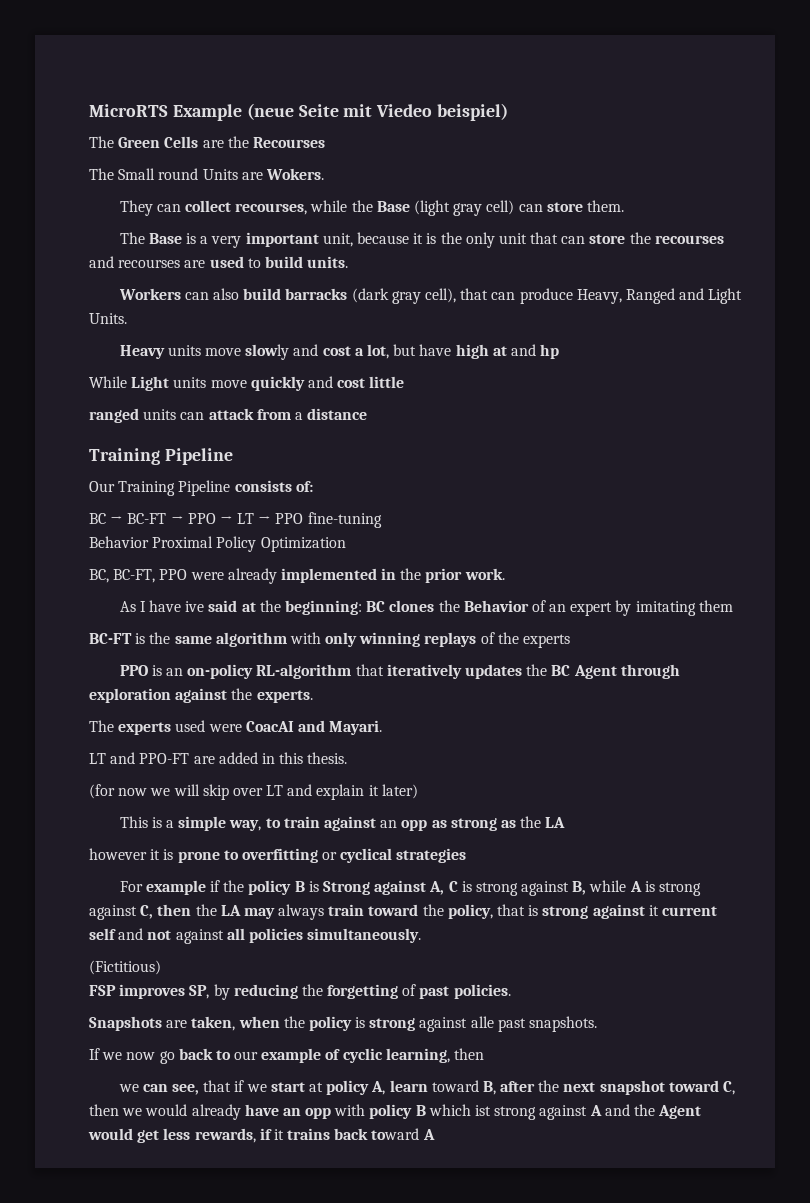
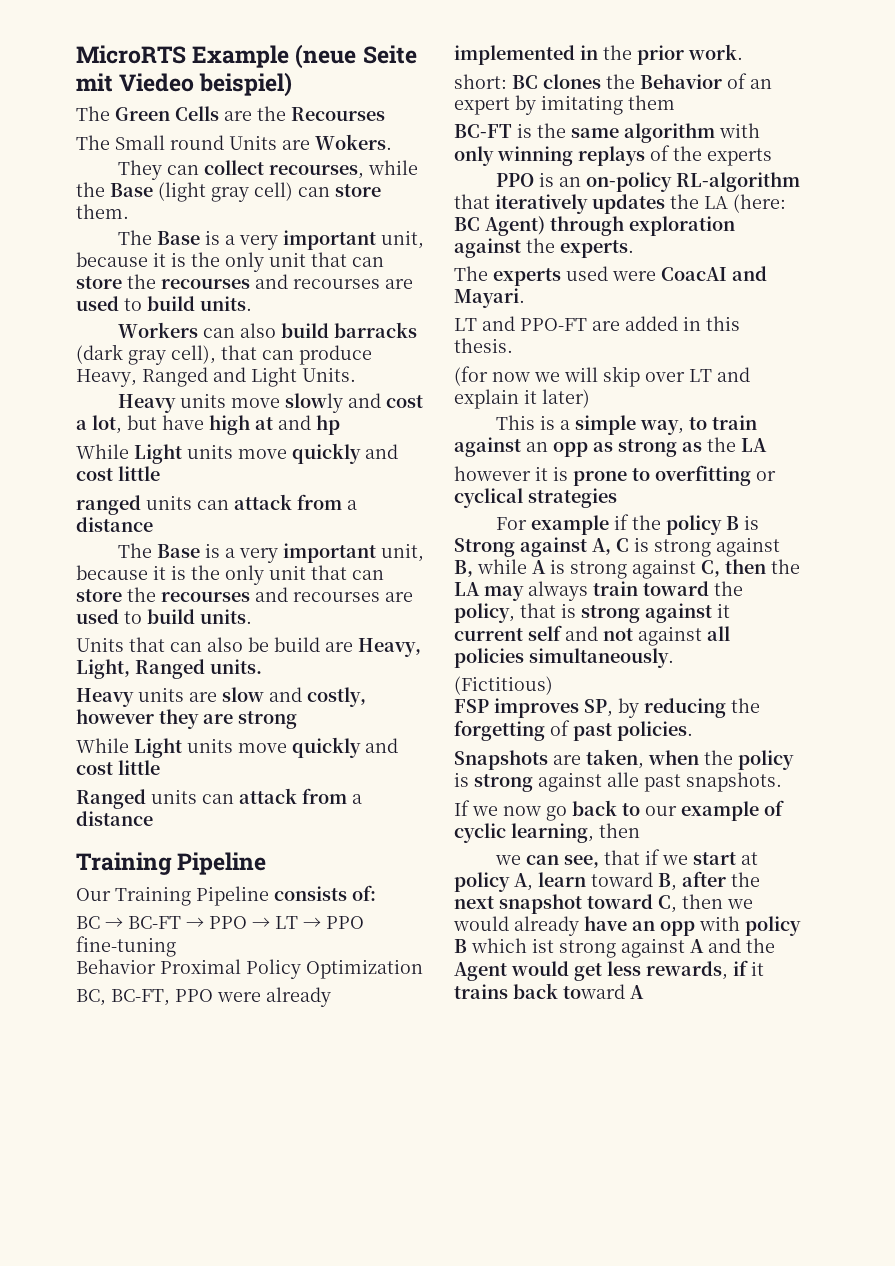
  ranged units can attack from a distance
+ The Base is a very important unit, because it is the only unit that can store the recourses and recourses are used to build units.
+ Units that can also be build are Heavy, Light, Ranged units.
+ Heavy units are slow and costly, however they are strong
+ While Light units move quickly and cost little
+ Ranged units can attack from a distance
- As I have ive said at the beginning: BC clones the Behavior of an expert by imitating them
+ short: BC clones the Behavior of an expert by imitating them
- PPO is an on-policy RL-algorithm that iteratively updates the BC Agent through exploration against the experts.
+ PPO is an on-policy RL-algorithm that iteratively updates the LA (here: BC Agent) through exploration against the experts.

